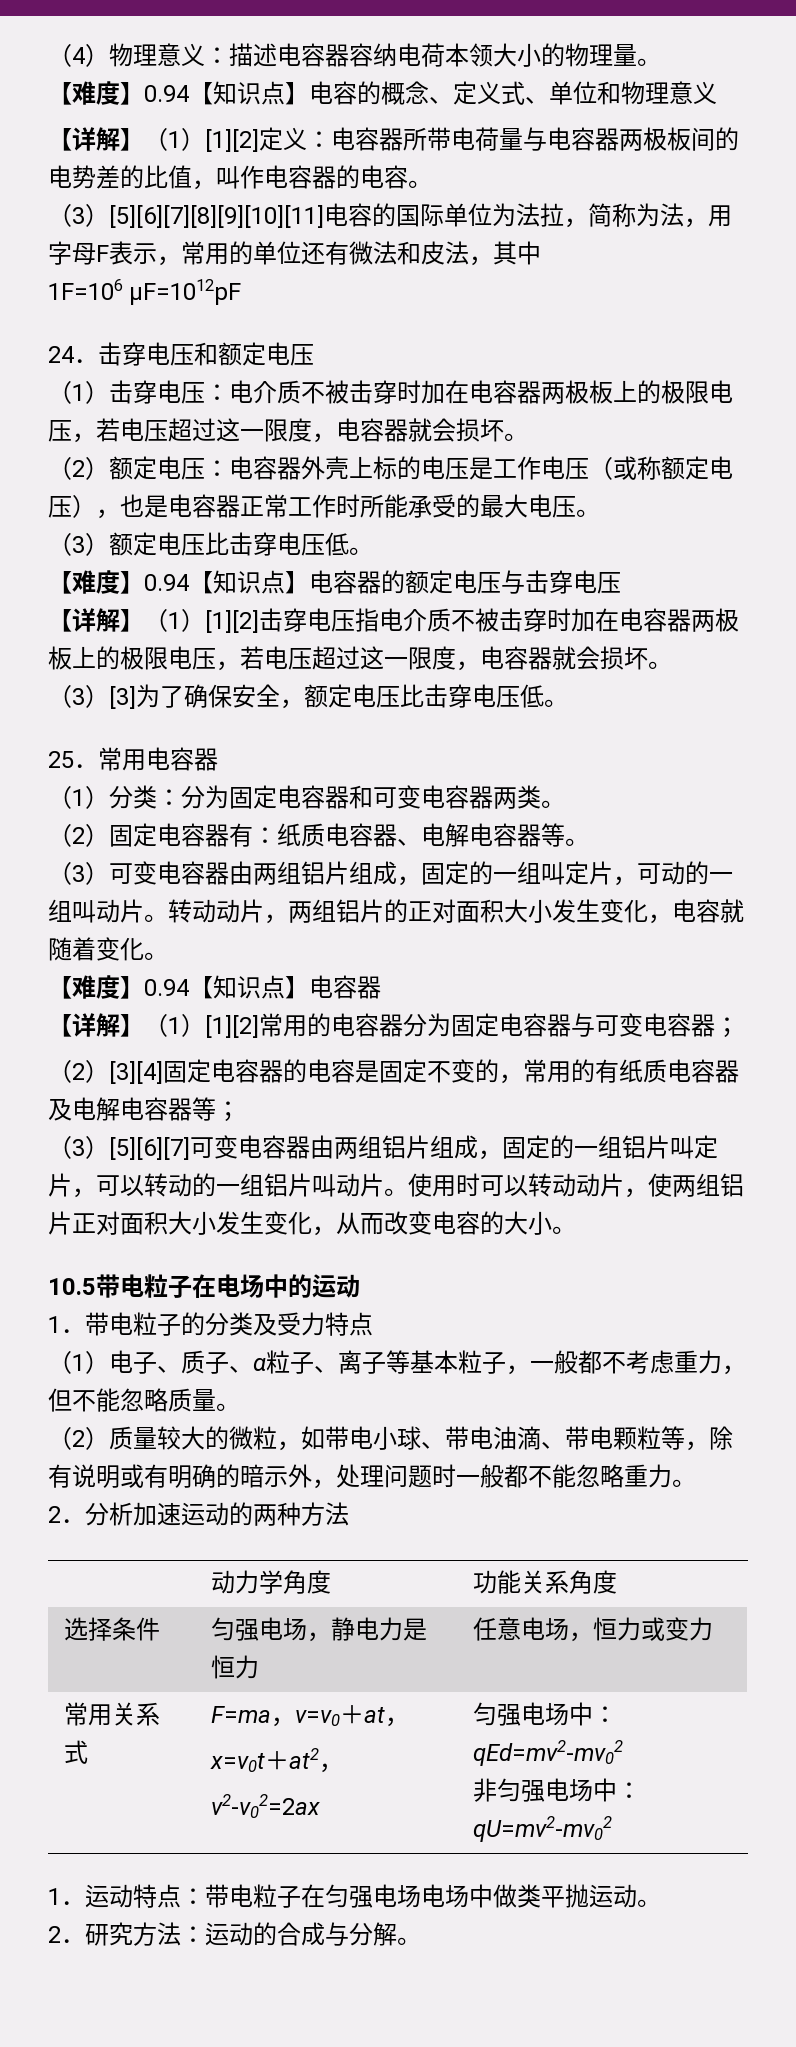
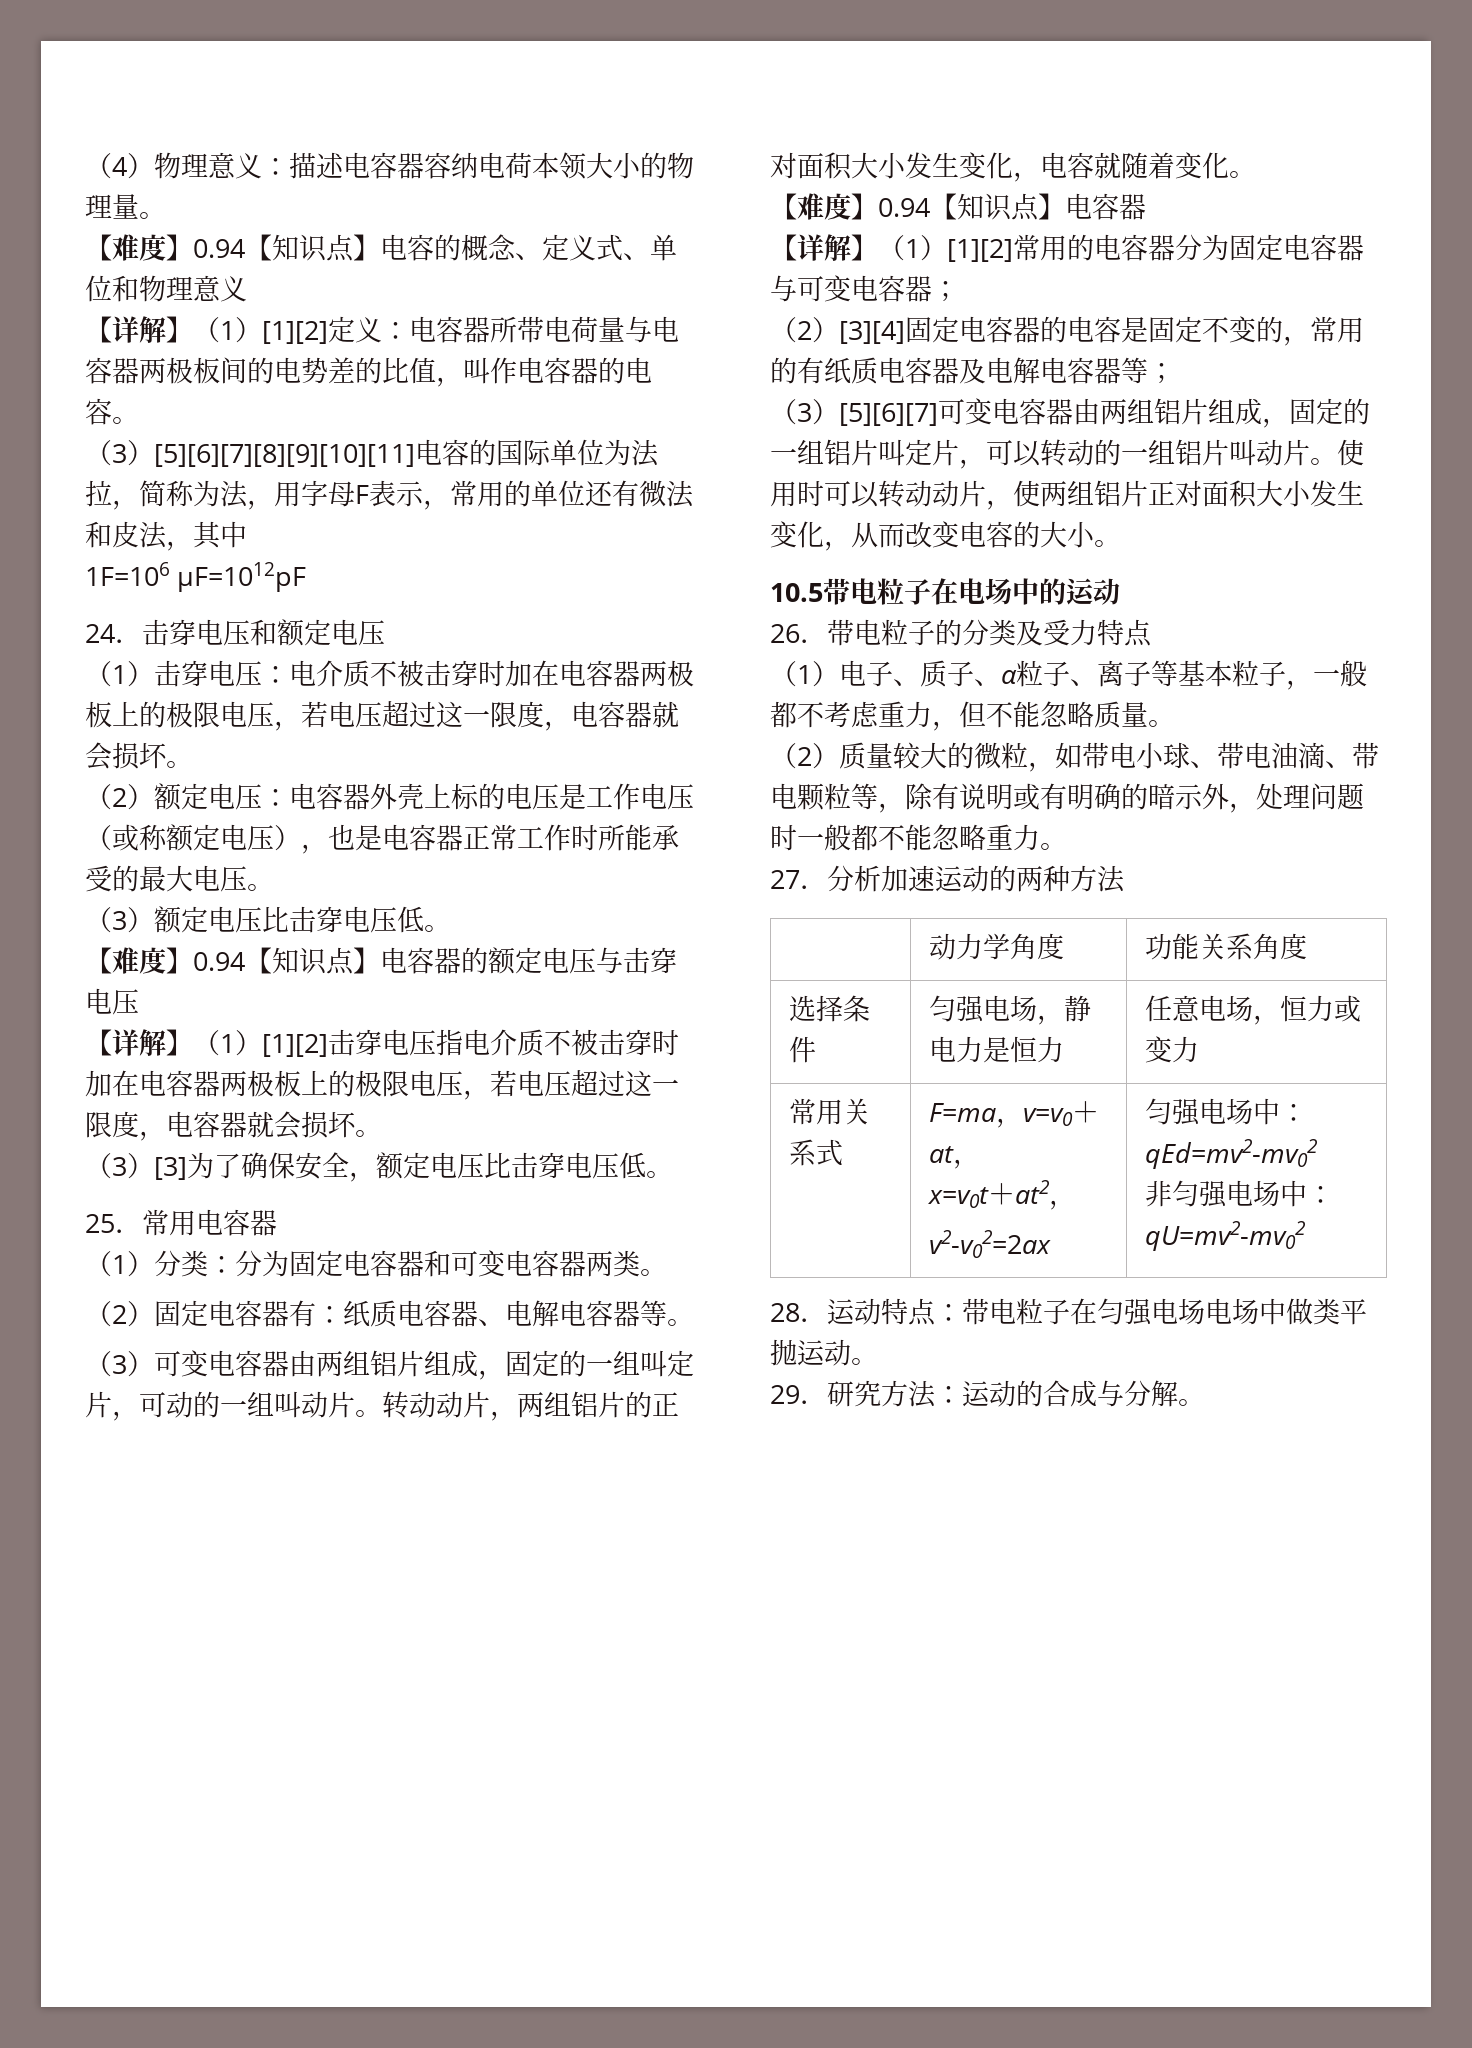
- 1．带电粒子的分类及受力特点
+ 26．带电粒子的分类及受力特点
- 2．分析加速运动的两种方法
+ 27．分析加速运动的两种方法
- 1．运动特点：带电粒子在匀强电场电场中做类平抛运动。
+ 28．运动特点：带电粒子在匀强电场电场中做类平抛运动。
- 2．研究方法：运动的合成与分解。
+ 29．研究方法：运动的合成与分解。

